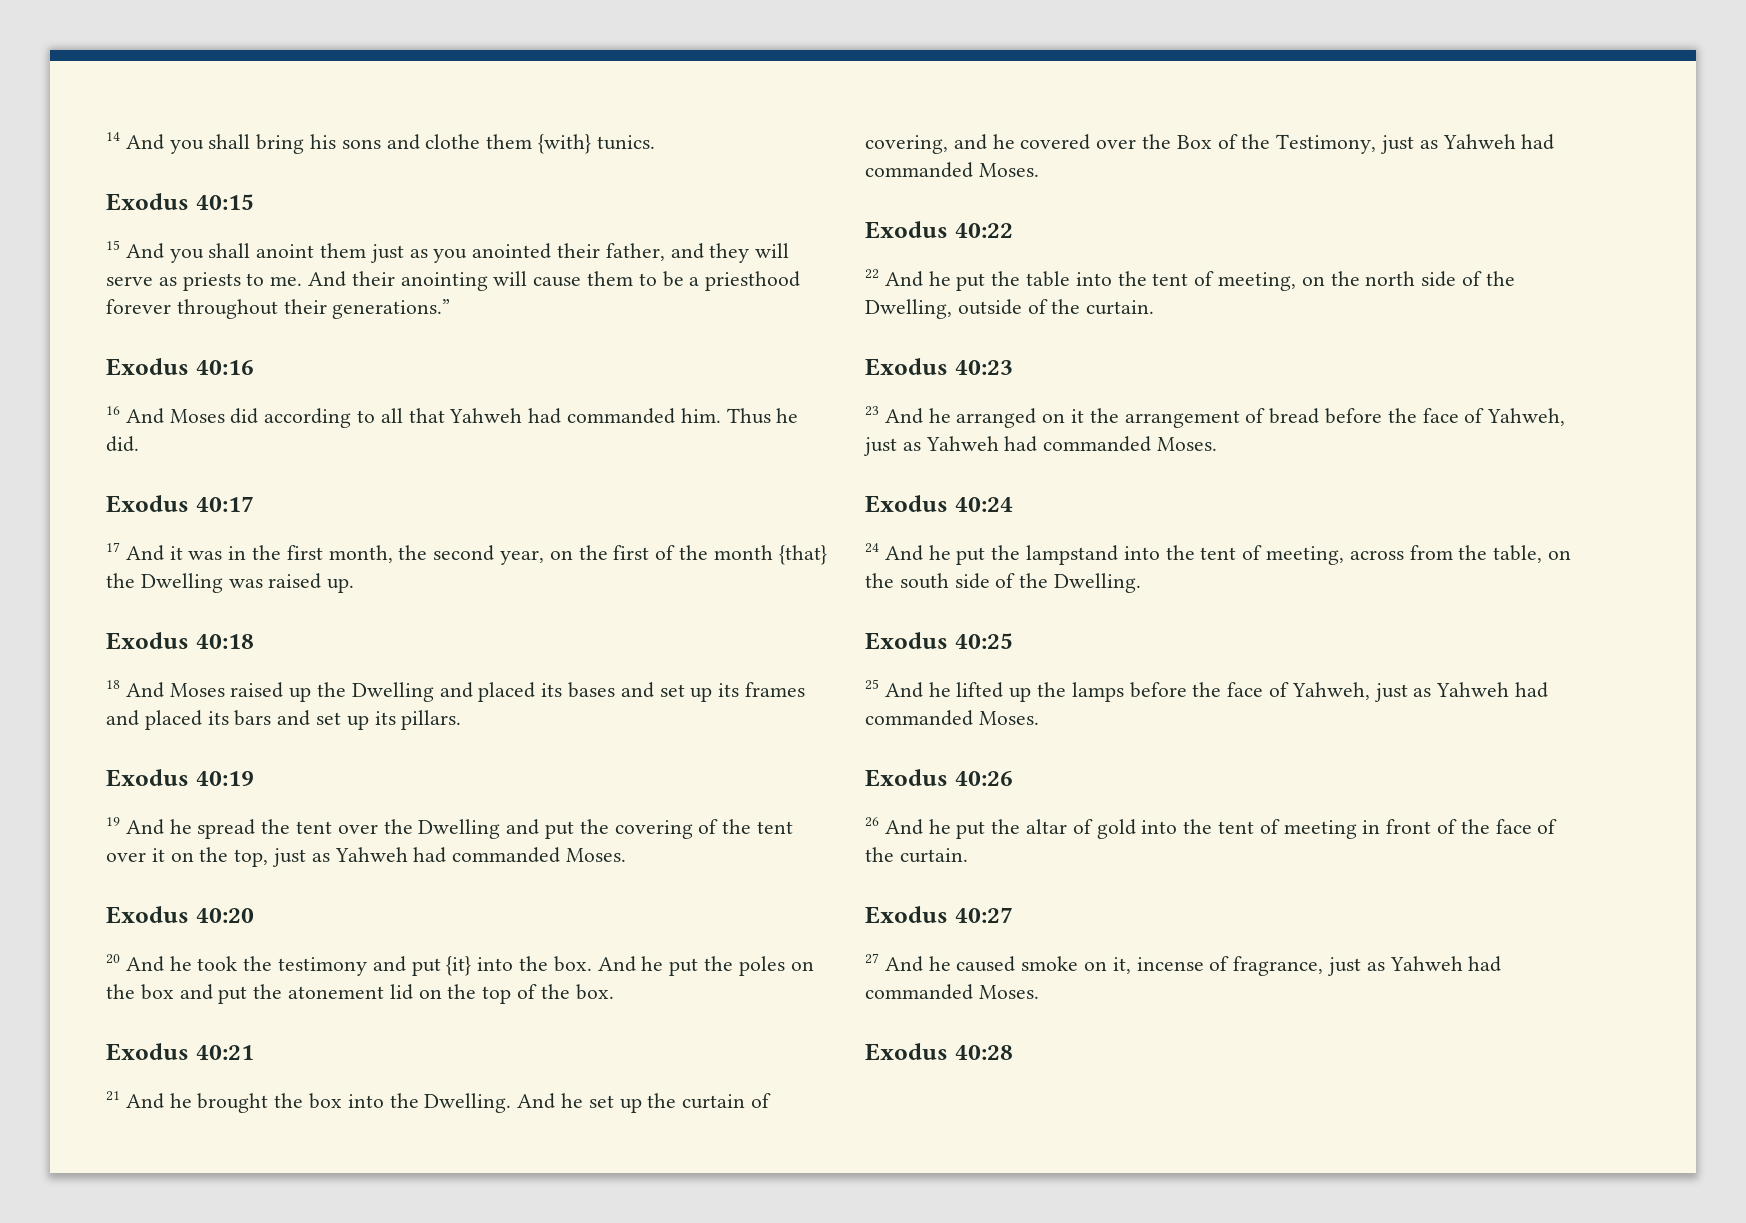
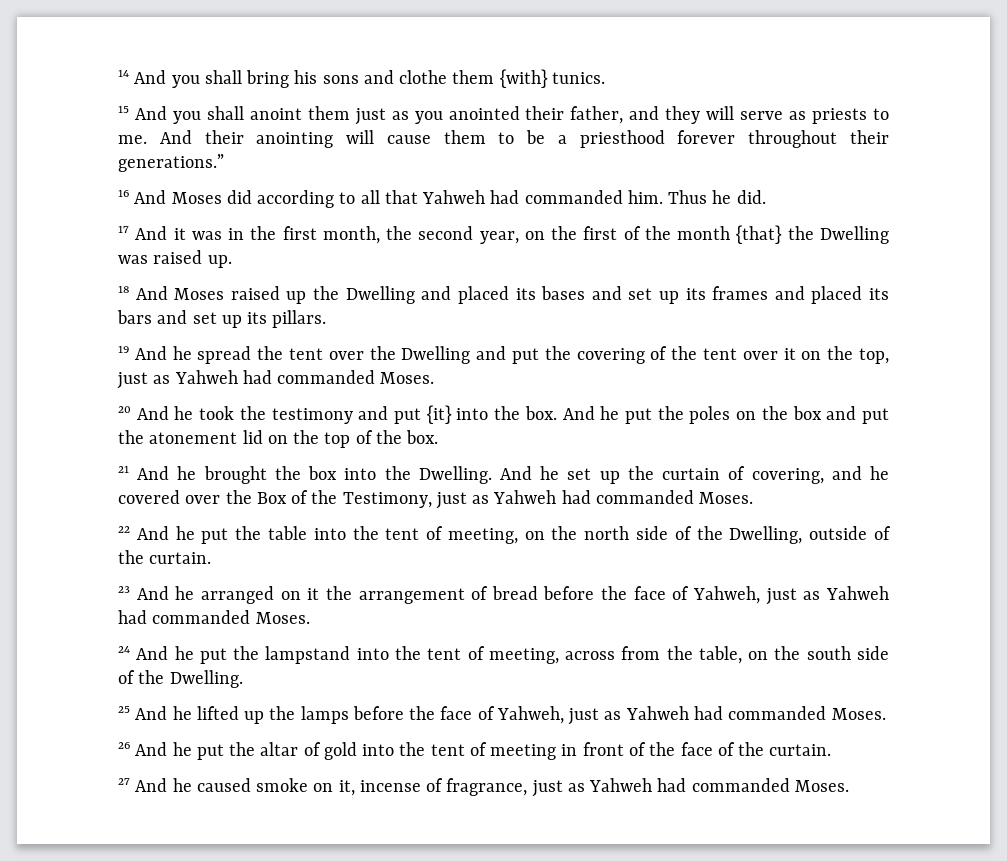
- Exodus 40:15
- Exodus 40:16
- Exodus 40:17
- Exodus 40:18
- Exodus 40:19
- Exodus 40:20
- Exodus 40:21
- Exodus 40:22
- Exodus 40:23
- Exodus 40:24
- Exodus 40:25
- Exodus 40:26
- Exodus 40:27
- Exodus 40:28

